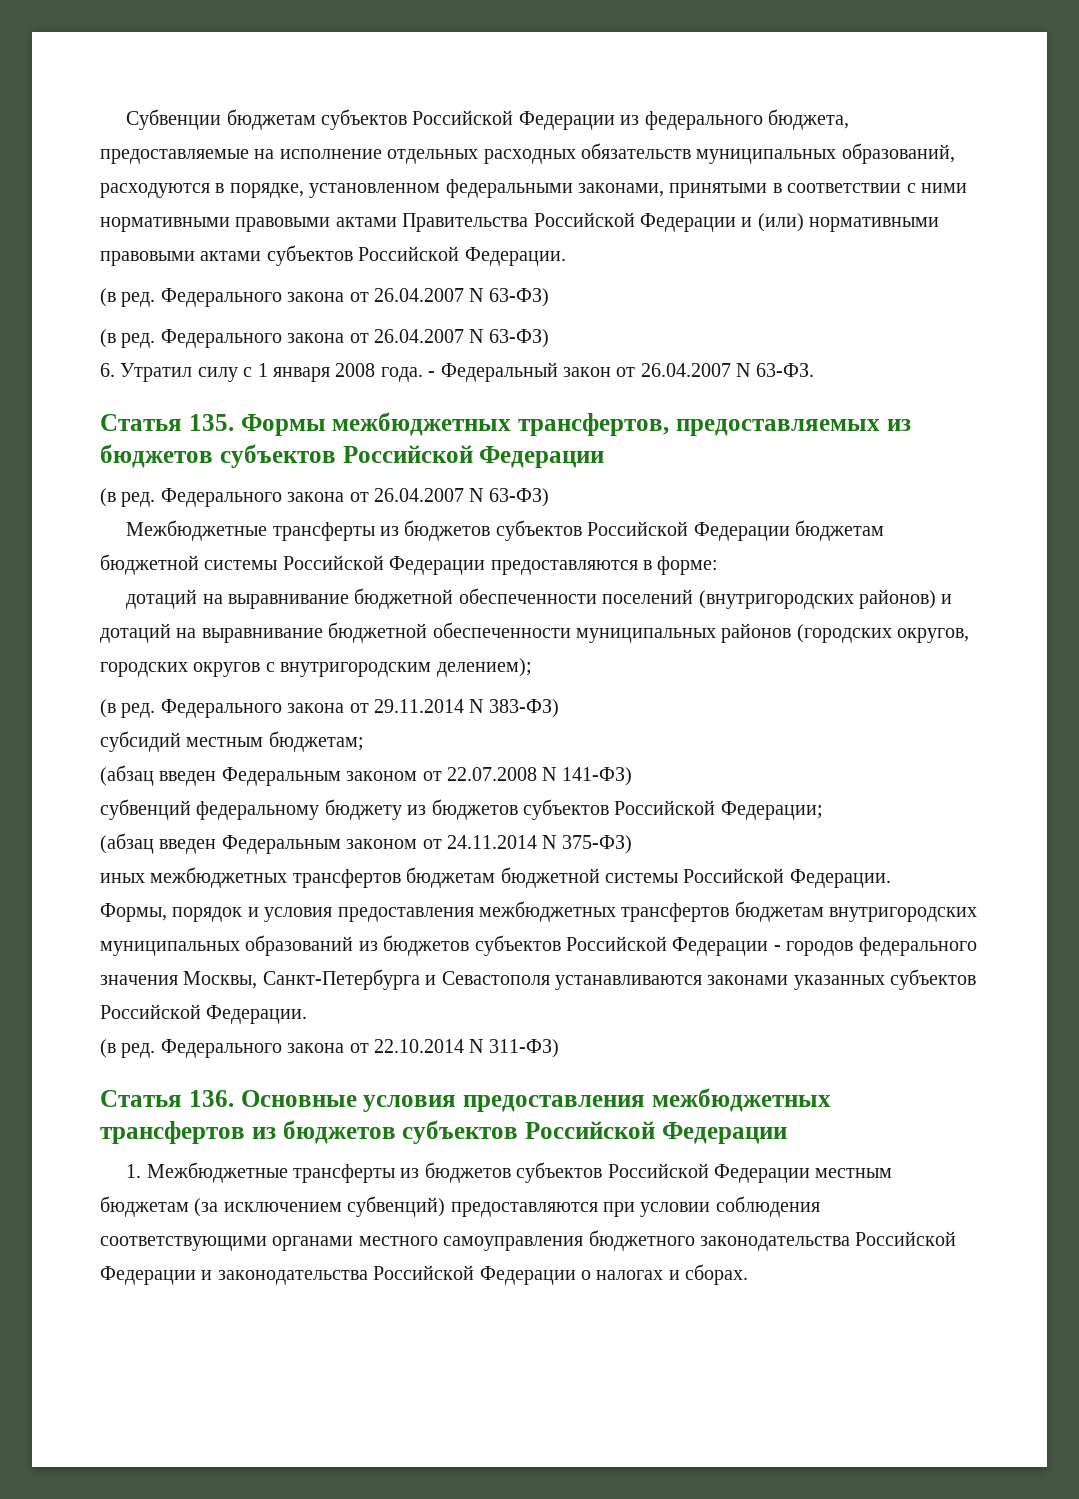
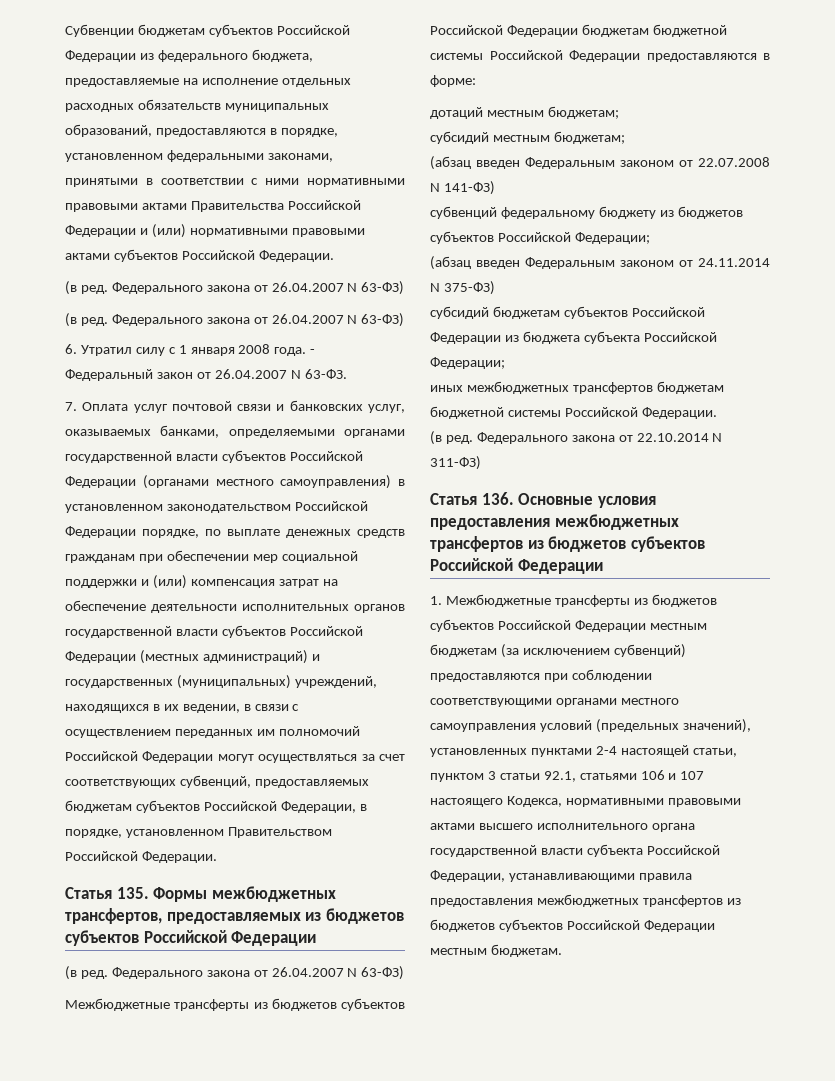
- Субвенции бюджетам субъектов Российской Федерации из федерального бюджета, предоставляемые на исполнение отдельных расходных обязательств муниципальных образований, расходуются в порядке, установленном федеральными законами, принятыми в соответствии с ними нормативными правовыми актами Правительства Российской Федерации и (или) нормативными правовыми актами субъектов Российской Федерации.
+ Субвенции бюджетам субъектов Российской Федерации из федерального бюджета, предоставляемые на исполнение отдельных расходных обязательств муниципальных образований, предоставляются в порядке, установленном федеральными законами, принятыми в соответствии с ними нормативными правовыми актами Правительства Российской Федерации и (или) нормативными правовыми актами субъектов Российской Федерации.
+ 7. Оплата услуг почтовой связи и банковских услуг, оказываемых банками, определяемыми органами государственной власти субъектов Российской Федерации (органами местного самоуправления) в установленном законодательством Российской Федерации порядке, по выплате денежных средств гражданам при обеспечении мер социальной поддержки и (или) компенсация затрат на обеспечение деятельности исполнительных органов государственной власти субъектов Российской Федерации (местных администраций) и государственных (муниципальных) учреждений, находящихся в их ведении, в связи с осуществлением переданных им полномочий Российской Федерации могут осуществляться за счет соответствующих субвенций, предоставляемых бюджетам субъектов Российской Федерации, в порядке, установленном Правительством Российской Федерации.
- дотаций на выравнивание бюджетной обеспеченности поселений (внутригородских районов) и дотаций на выравнивание бюджетной обеспеченности муниципальных районов (городских округов, городских округов с внутригородским делением);
- (в ред. Федерального закона от 29.11.2014 N 383-ФЗ)
+ дотаций местным бюджетам;
+ субсидий бюджетам субъектов Российской Федерации из бюджета субъекта Российской Федерации;
- Формы, порядок и условия предоставления межбюджетных трансфертов бюджетам внутригородских муниципальных образований из бюджетов субъектов Российской Федерации - городов федерального значения Москвы, Санкт-Петербурга и Севастополя устанавливаются законами указанных субъектов Российской Федерации.
- 1. Межбюджетные трансферты из бюджетов субъектов Российской Федерации местным бюджетам (за исключением субвенций) предоставляются при условии соблюдения соответствующими органами местного самоуправления бюджетного законодательства Российской Федерации и законодательства Российской Федерации о налогах и сборах.
+ 1. Межбюджетные трансферты из бюджетов субъектов Российской Федерации местным бюджетам (за исключением субвенций) предоставляются при соблюдении соответствующими органами местного самоуправления условий (предельных значений), установленных пунктами 2-4 настоящей статьи, пунктом 3 статьи 92.1, статьями 106 и 107 настоящего Кодекса, нормативными правовыми актами высшего исполнительного органа государственной власти субъекта Российской Федерации, устанавливающими правила предоставления межбюджетных трансфертов из бюджетов субъектов Российской Федерации местным бюджетам.

